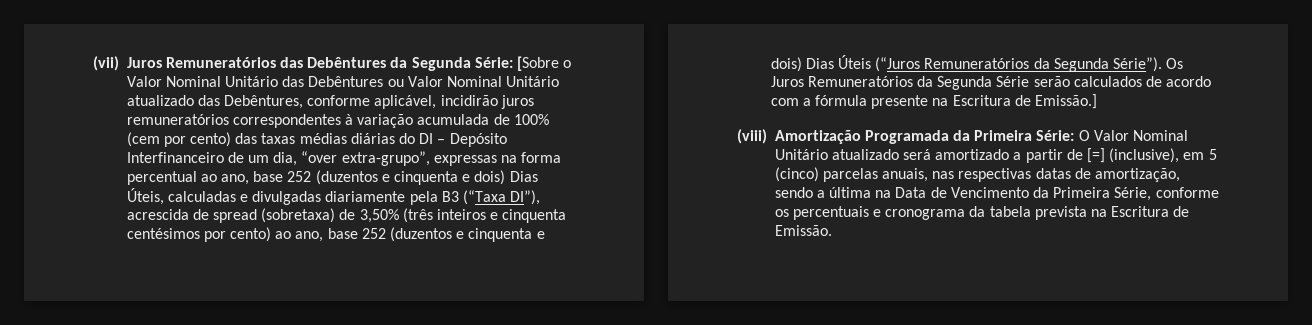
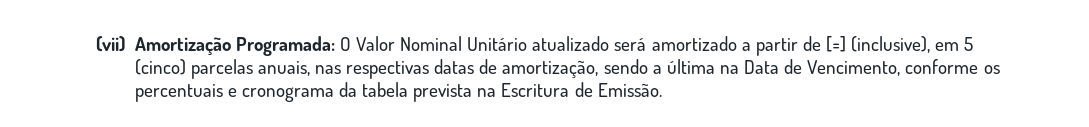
- (vii) Juros Remuneratórios das Debêntures da Segunda Série: [Sobre o Valor Nominal Unitário das Debêntures ou Valor Nominal Unitário atualizado das Debêntures, conforme aplicável, incidirão juros remuneratórios correspondentes à variação acumulada de 100% (cem por cento) das taxas médias diárias do DI – Depósito Interfinanceiro de um dia, “over extra-grupo”, expressas na forma percentual ao ano, base 252 (duzentos e cinquenta e dois) Dias Úteis, calculadas e divulgadas diariamente pela B3 (“Taxa DI”), acrescida de spread (sobretaxa) de 3,50% (três inteiros e cinquenta centésimos por cento) ao ano, base 252 (duzentos e cinquenta e dois) Dias Úteis (“Juros Remuneratórios da Segunda Série”). Os Juros Remuneratórios da Segunda Série serão calculados de acordo com a fórmula presente na Escritura de Emissão.]
- (viii) Amortização Programada da Primeira Série: O Valor Nominal Unitário atualizado será amortizado a partir de [=] (inclusive), em 5 (cinco) parcelas anuais, nas respectivas datas de amortização, sendo a última na Data de Vencimento da Primeira Série, conforme os percentuais e cronograma da tabela prevista na Escritura de Emissão.
+ (vii) Amortização Programada: O Valor Nominal Unitário atualizado será amortizado a partir de [=] (inclusive), em 5 (cinco) parcelas anuais, nas respectivas datas de amortização, sendo a última na Data de Vencimento, conforme os percentuais e cronograma da tabela prevista na Escritura de Emissão.

